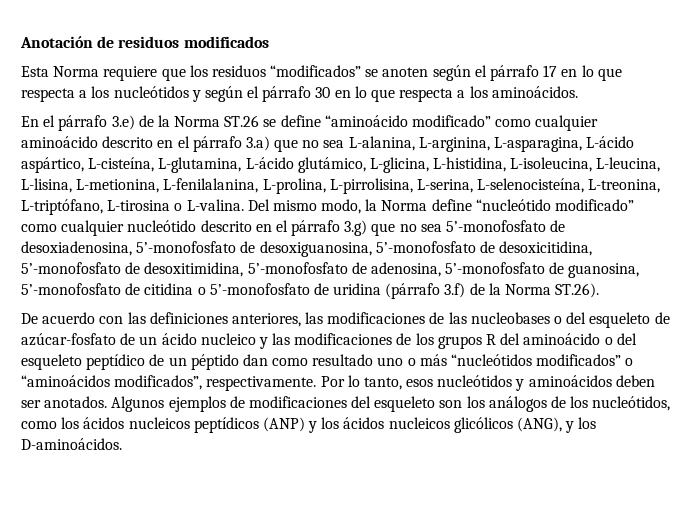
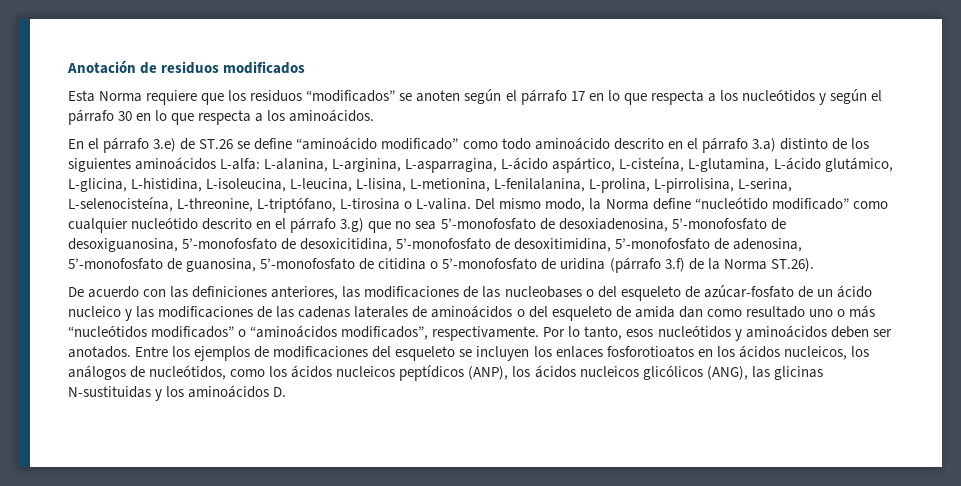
- En el párrafo 3.e) de la Norma ST.26 se define “aminoácido modificado” como cualquier aminoácido descrito en el párrafo 3.a) que no sea L-alanina, L-arginina, L-asparagina, L-ácido aspártico, L-cisteína, L-glutamina, L-ácido glutámico, L-glicina, L-histidina, L-isoleucina, L-leucina, L-lisina, L-metionina, L-fenilalanina, L-prolina, L-pirrolisina, L-serina, L-selenocisteína, L-treonina, L-triptófano, L-tirosina o L-valina.
+ En el párrafo 3.e) de ST.26 se define “aminoácido modificado” como todo aminoácido descrito en el párrafo 3.a) distinto de los siguientes aminoácidos L-alfa: L-alanina, L-arginina, L-asparragina, L-ácido aspártico, L-cisteína, L-glutamina, L-ácido glutámico, L-glicina, L-histidina, L-isoleucina, L-leucina, L-lisina, L-metionina, L-fenilalanina, L-prolina, L-pirrolisina, L-serina, L-selenocisteína, L-threonine, L-triptófano, L-tirosina o L-valina.
- De acuerdo con las definiciones anteriores, las modificaciones de las nucleobases o del esqueleto de azúcar-fosfato de un ácido nucleico y las modificaciones de los grupos R del aminoácido o del esqueleto peptídico de un péptido dan como resultado uno o más “nucleótidos modificados” o “aminoácidos modificados”, respectivamente.
+ De acuerdo con las definiciones anteriores, las modificaciones de las nucleobases o del esqueleto de azúcar-fosfato de un ácido nucleico y las modificaciones de las cadenas laterales de aminoácidos o del esqueleto de amida dan como resultado uno o más “nucleótidos modificados” o “aminoácidos modificados”, respectivamente.
- Algunos ejemplos de modificaciones del esqueleto son los análogos de los nucleótidos, como los ácidos nucleicos peptídicos (ANP) y los ácidos nucleicos glicólicos (ANG), y los D-aminoácidos.
+ Entre los ejemplos de modificaciones del esqueleto se incluyen los enlaces fosforotioatos en los ácidos nucleicos, los análogos de nucleótidos, como los ácidos nucleicos peptídicos (ANP), los ácidos nucleicos glicólicos (ANG), las glicinas N-sustituidas y los aminoácidos D.

